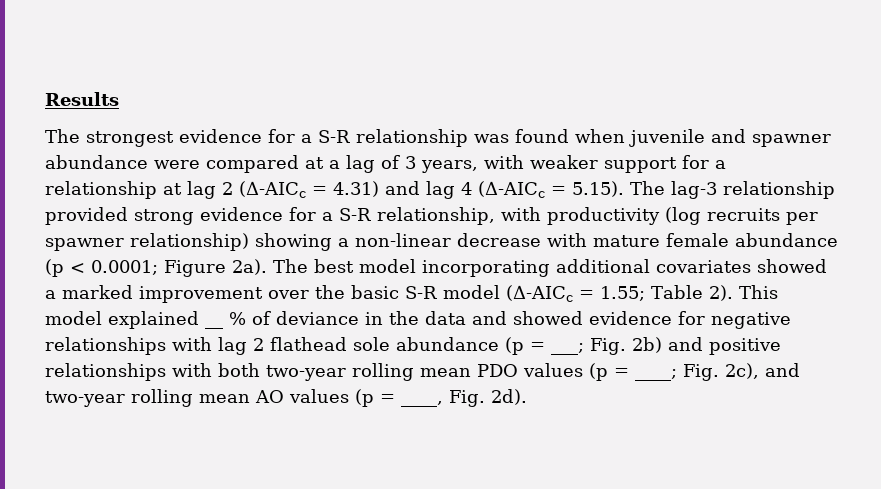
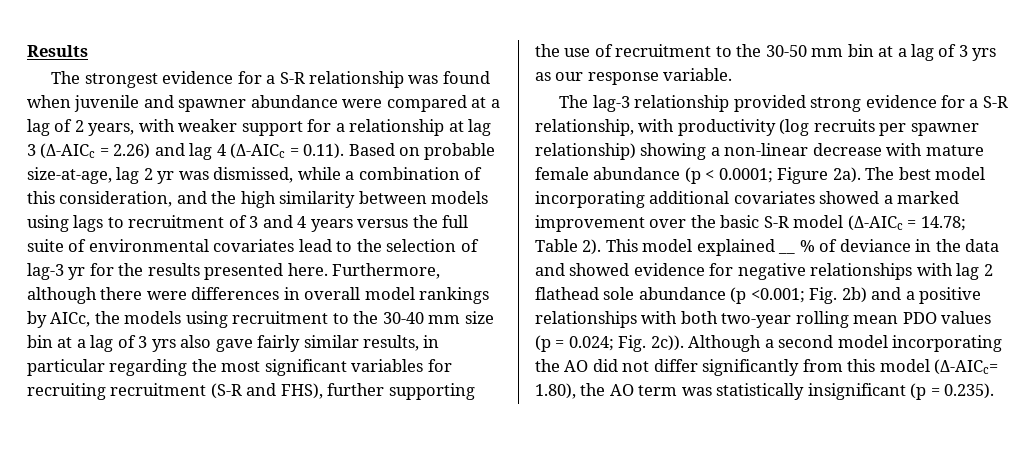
- The strongest evidence for a S-R relationship was found when juvenile and spawner abundance were compared at a lag of 3 years, with weaker support for a relationship at lag 2 (Δ-AICc = 4.31) and lag 4 (Δ-AICc = 5.15). The lag-3 relationship provided strong evidence for a S-R relationship, with productivity (log recruits per spawner relationship) showing a non-linear decrease with mature female abundance (p < 0.0001;
+ The strongest evidence for a S-R relationship was found when juvenile and spawner abundance were compared at a lag of 2 years, with weaker support for a relationship at lag 3 (Δ-AICc = 2.26) and lag 4 (Δ-AICc = 0.11). Based on probable size-at-age, lag 2 yr was dismissed, while a combination of this consideration, and the high similarity between models using lags to recruitment of 3 and 4 years versus the full suite of environmental covariates lead to the selection of lag-3 yr for the results presented here. Furthermore, although there were differences in overall model rankings by AICc, the models using recruitment to the 30-40 mm size bin at a lag of 3 yrs also gave fairly similar results, in particular regarding the most significant variables for recruiting recruitment (S-R and FHS), further supporting the use of recruitment to the 30-50 mm bin at a lag of 3 yrs as our response variable.
+ The lag-3 relationship provided strong evidence for a S-R relationship, with productivity (log recruits per spawner relationship) showing a non-linear decrease with mature female abundance (p < 0.0001;
- The best model incorporating additional covariates showed a marked improvement over the basic S-R model (Δ-AICc = 1.55; Table 2).
+ The best model incorporating additional covariates showed a marked improvement over the basic S-R model (Δ-AICc = 14.78; Table 2).
- This model explained __ % of deviance in the data and showed evidence for negative relationships with lag 2 flathead sole abundance (p = ___; Fig. 2b) and positive relationships with both two-year rolling mean PDO values (p = ____; Fig. 2c), and two-year rolling mean AO values (p = ____, Fig. 2d).
+ This model explained __ % of deviance in the data and showed evidence for negative relationships with lag 2 flathead sole abundance (p <0.001; Fig. 2b) and a positive relationships with both two-year rolling mean PDO values (p = 0.024; Fig. 2c)). Although a second model incorporating the AO did not differ significantly from this model (Δ-AICc= 1.80), the AO term was statistically insignificant (p = 0.235).

